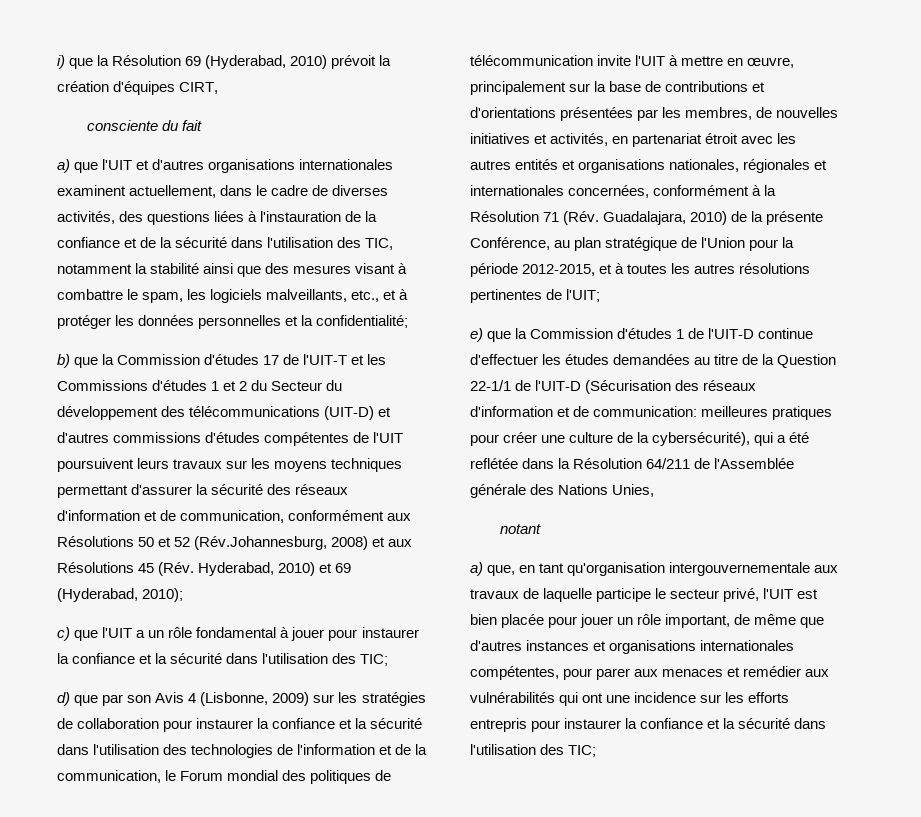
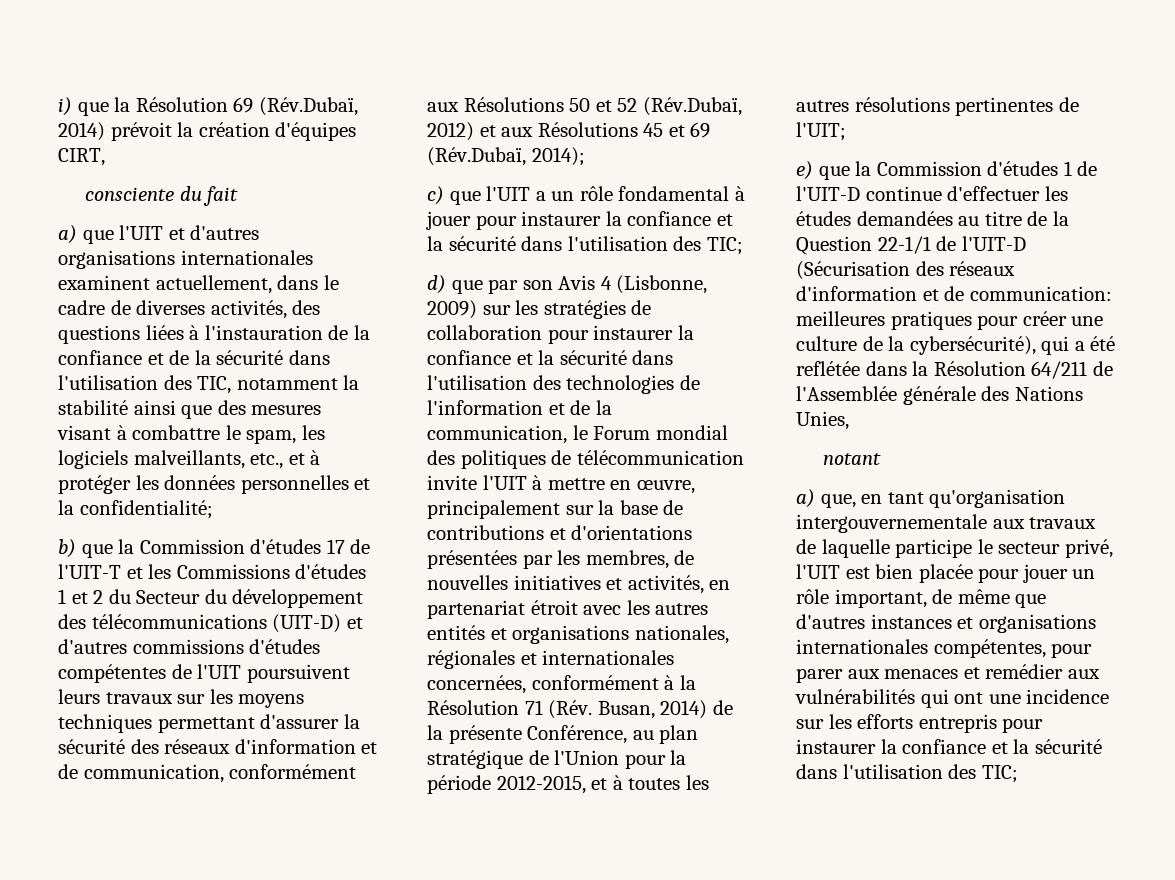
- i) que la Résolution 69 (Hyderabad, 2010) prévoit la création d'équipes CIRT,
+ i) que la Résolution 69 (Rév.Dubaï, 2014) prévoit la création d'équipes CIRT,
- b) que la Commission d'études 17 de l'UIT-T et les Commissions d'études 1 et 2 du Secteur du développement des télécommunications (UIT-D) et d'autres commissions d'études compétentes de l'UIT poursuivent leurs travaux sur les moyens techniques permettant d'assurer la sécurité des réseaux d'information et de communication, conformément aux Résolutions 50 et 52 (Rév.Johannesburg, 2008) et aux Résolutions 45 (Rév. Hyderabad, 2010) et 69 (Hyderabad, 2010);
+ b) que la Commission d'études 17 de l'UIT-T et les Commissions d'études 1 et 2 du Secteur du développement des télécommunications (UIT-D) et d'autres commissions d'études compétentes de l'UIT poursuivent leurs travaux sur les moyens techniques permettant d'assurer la sécurité des réseaux d'information et de communication, conformément aux Résolutions 50 et 52 (Rév.Dubaï, 2012) et aux Résolutions 45 et 69 (Rév.Dubaï, 2014);
- d) que par son Avis 4 (Lisbonne, 2009) sur les stratégies de collaboration pour instaurer la confiance et la sécurité dans l'utilisation des technologies de l'information et de la communication, le Forum mondial des politiques de télécommunication invite l'UIT à mettre en œuvre, principalement sur la base de contributions et d'orientations présentées par les membres, de nouvelles initiatives et activités, en partenariat étroit avec les autres entités et organisations nationales, régionales et internationales concernées, conformément à la Résolution 71 (Rév. Guadalajara, 2010) de la présente Conférence, au plan stratégique de l'Union pour la période 2012-2015, et à toutes les autres résolutions pertinentes de l'UIT;
+ d) que par son Avis 4 (Lisbonne, 2009) sur les stratégies de collaboration pour instaurer la confiance et la sécurité dans l'utilisation des technologies de l'information et de la communication, le Forum mondial des politiques de télécommunication invite l'UIT à mettre en œuvre, principalement sur la base de contributions et d'orientations présentées par les membres, de nouvelles initiatives et activités, en partenariat étroit avec les autres entités et organisations nationales, régionales et internationales concernées, conformément à la Résolution 71 (Rév. Busan, 2014) de la présente Conférence, au plan stratégique de l'Union pour la période 2012-2015, et à toutes les autres résolutions pertinentes de l'UIT;

